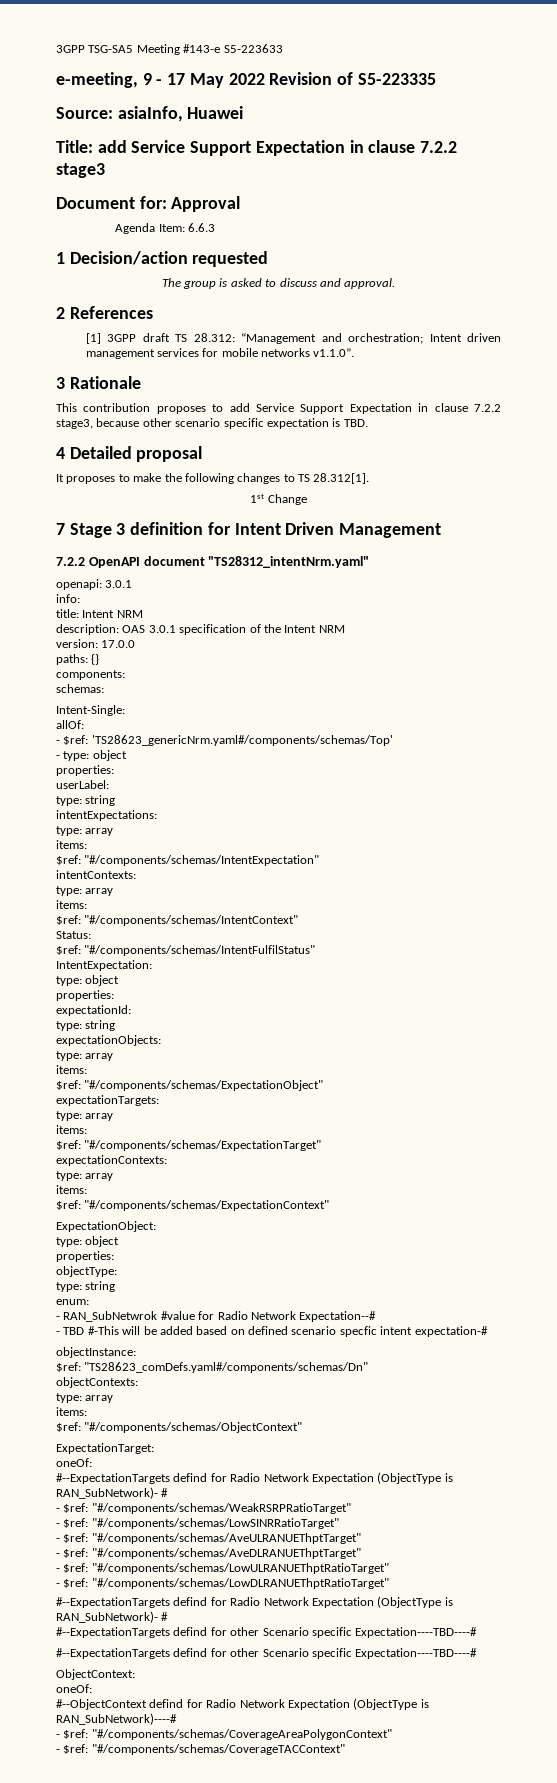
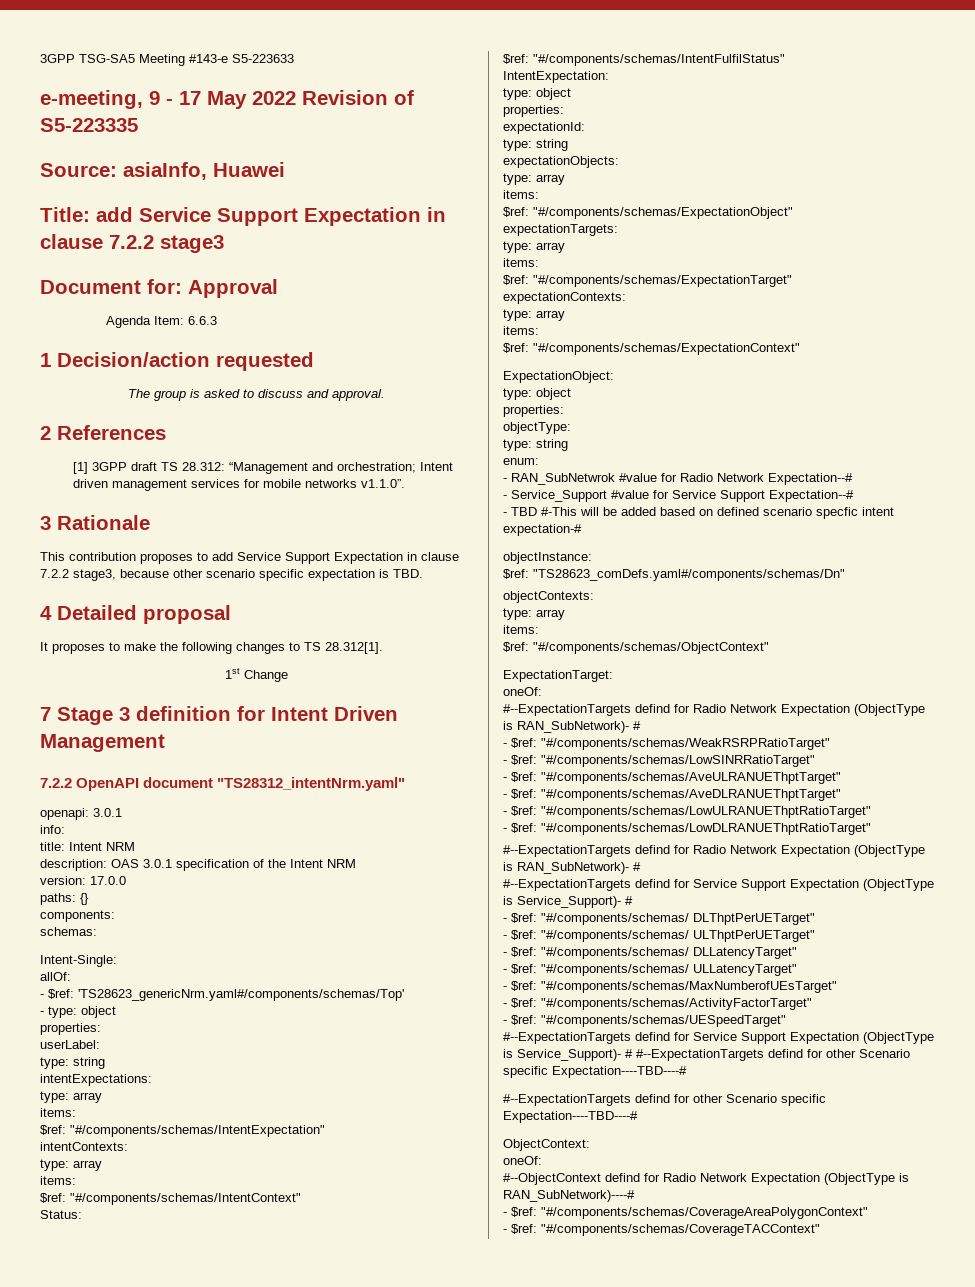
+ - Service_Support #value for Service Support Expectation--#
  - $ref: "#/components/schemas/LowDLRANUEThptRatioTarget"
  #--ExpectationTargets defind for Radio Network Expectation (ObjectType is RAN_SubNetwork)- #
- #--ExpectationTargets defind for other Scenario specific Expectation----TBD----#
+ #--ExpectationTargets defind for Service Support Expectation (ObjectType is Service_Support)- #
+ - $ref: "#/components/schemas/ DLThptPerUETarget"
+ - $ref: "#/components/schemas/ ULThptPerUETarget"
+ - $ref: "#/components/schemas/ DLLatencyTarget"
+ - $ref: "#/components/schemas/ ULLatencyTarget"
+ - $ref: "#/components/schemas/MaxNumberofUEsTarget"
+ - $ref: "#/components/schemas/ActivityFactorTarget"
+ - $ref: "#/components/schemas/UESpeedTarget"
+ #--ExpectationTargets defind for Service Support Expectation (ObjectType is Service_Support)- # #--ExpectationTargets defind for other Scenario specific Expectation----TBD----#

